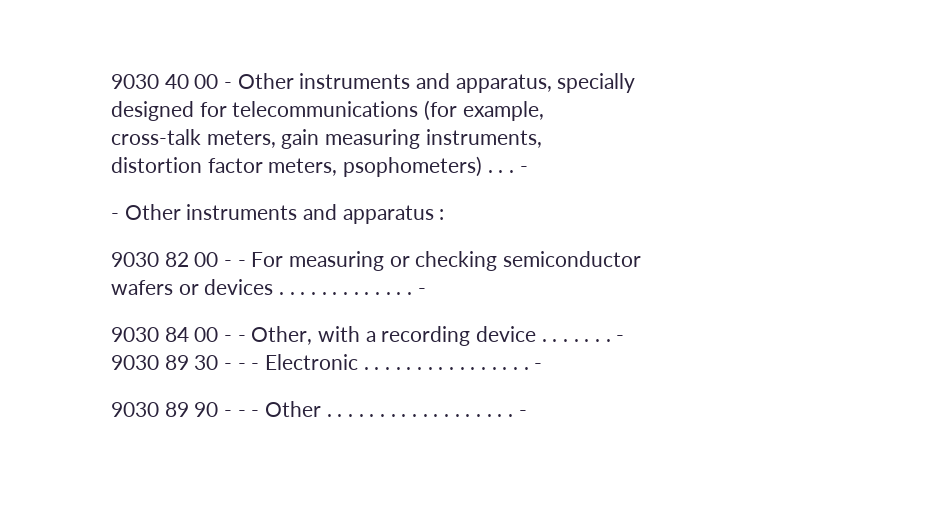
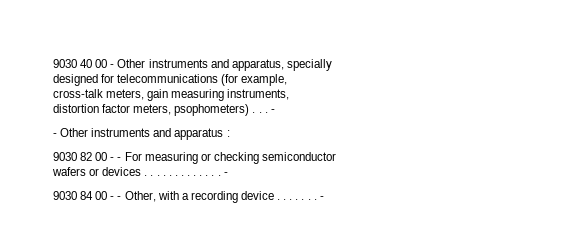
- 9030 89 30 - - - Electronic . . . . . . . . . . . . . . . . -
- 9030 89 90 - - - Other . . . . . . . . . . . . . . . . . . -

